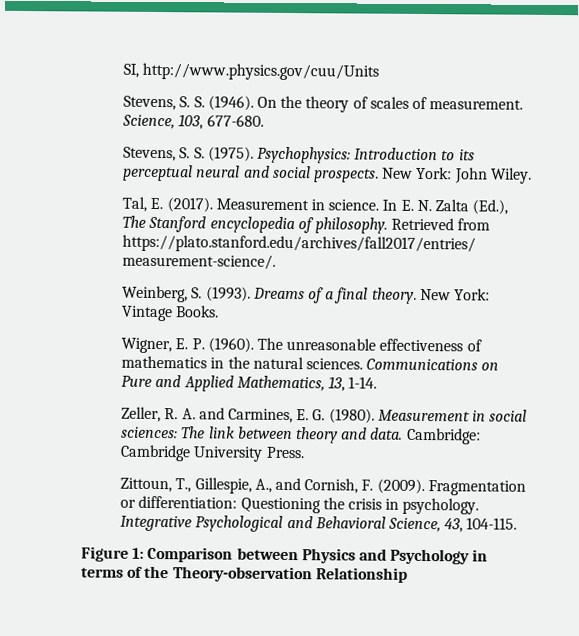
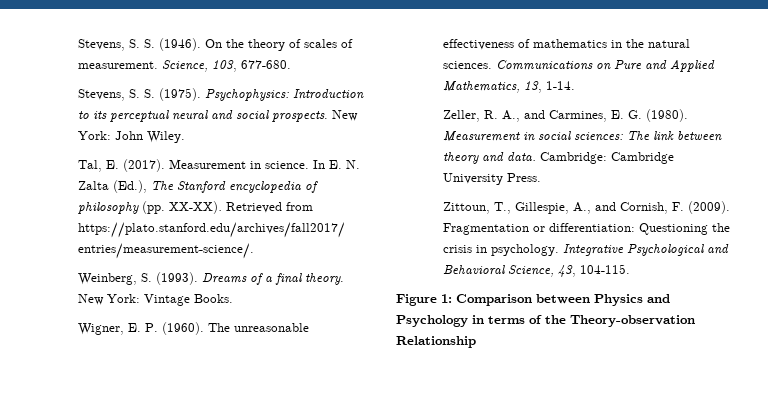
- SI, http://www.physics.gov/cuu/Units
- In E. N. Zalta (Ed.), The Stanford encyclopedia of philosophy.
+ In E. N. Zalta (Ed.), The Stanford encyclopedia of philosophy (pp. XX-XX).
- Zeller, R. A. and Carmines, E. G. (1980).
+ Zeller, R. A., and Carmines, E. G. (1980).

